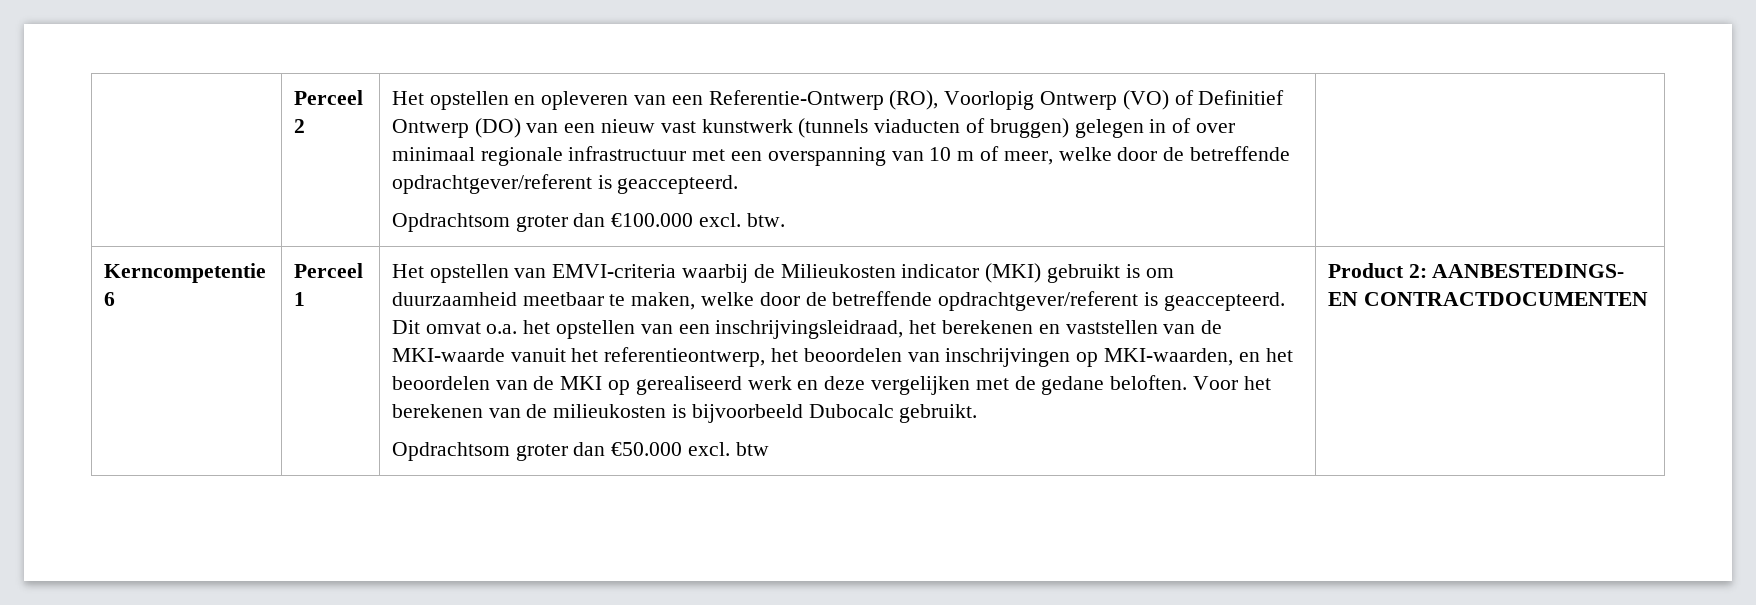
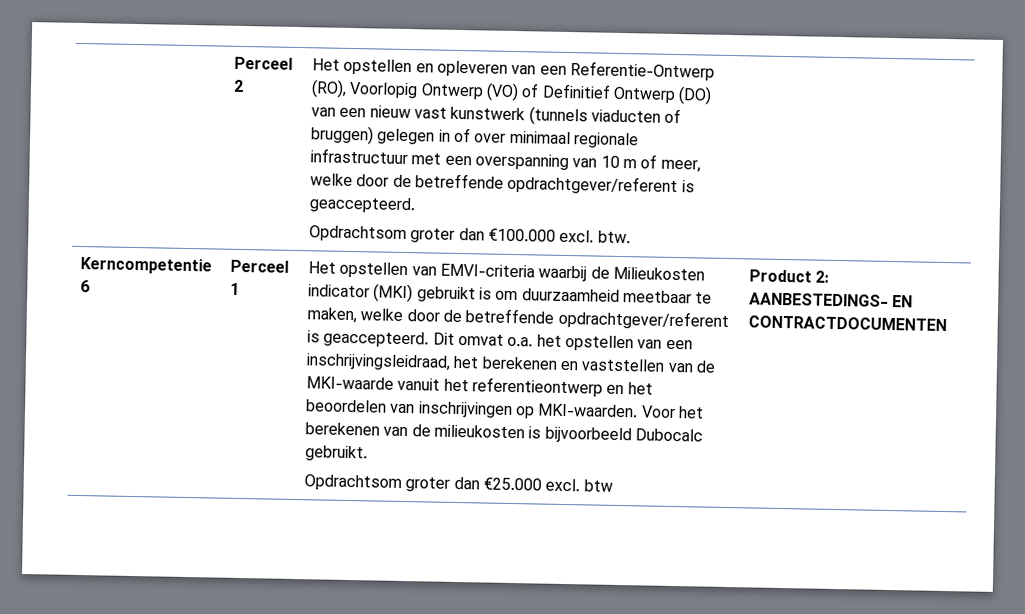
- Dit omvat o.a. het opstellen van een inschrijvingsleidraad, het berekenen en vaststellen van de MKI-waarde vanuit het referentieontwerp, het beoordelen van inschrijvingen op MKI-waarden, en het beoordelen van de MKI op gerealiseerd werk en deze vergelijken met de gedane beloften.
+ Dit omvat o.a. het opstellen van een inschrijvingsleidraad, het berekenen en vaststellen van de MKI-waarde vanuit het referentieontwerp en het beoordelen van inschrijvingen op MKI-waarden.
- Opdrachtsom groter dan €50.000 excl. btw
+ Opdrachtsom groter dan €25.000 excl. btw

